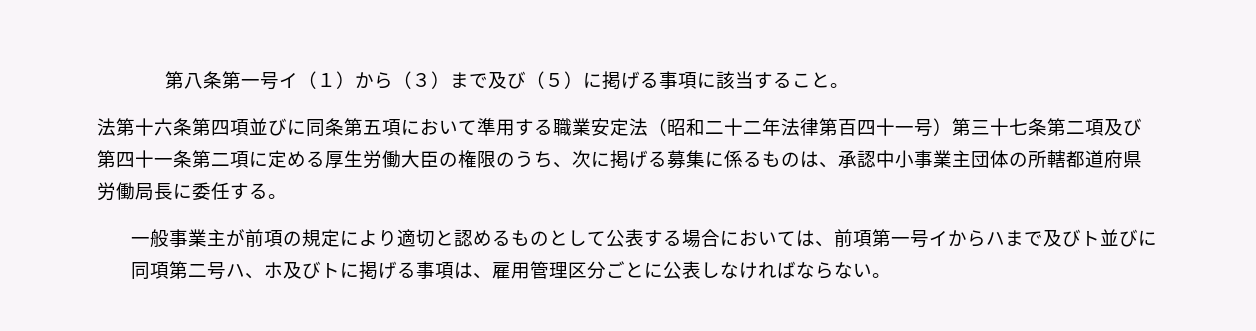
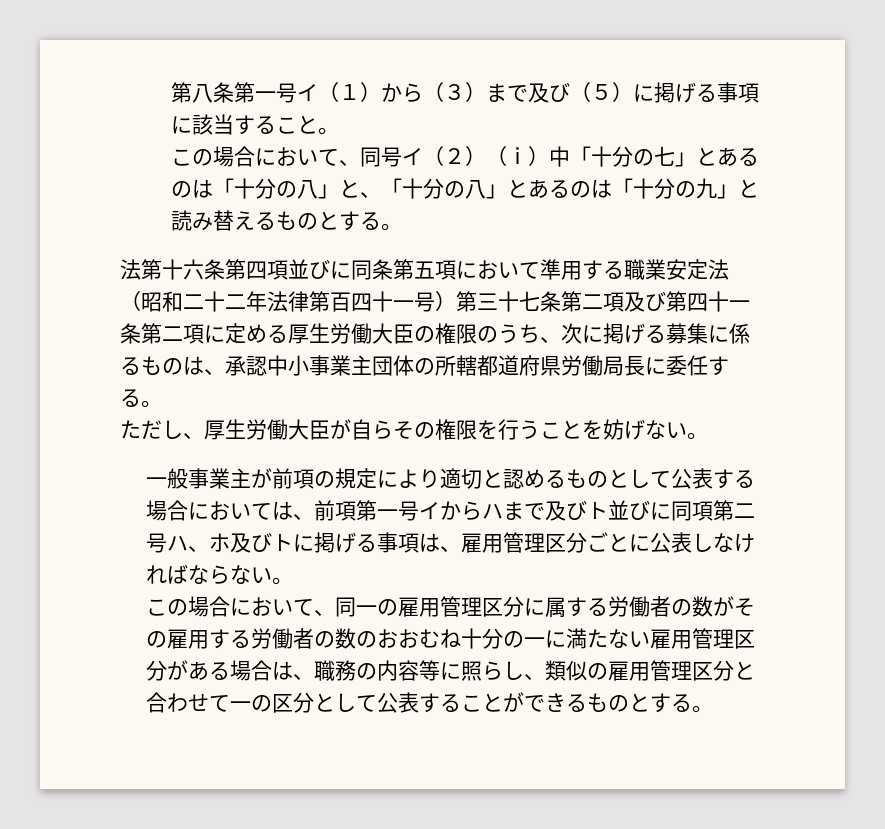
+ この場合において、同号イ（２）（ｉ）中「十分の七」とあるのは「十分の八」と、「十分の八」とあるのは「十分の九」と読み替えるものとする。
+ ただし、厚生労働大臣が自らその権限を行うことを妨げない。
+ この場合において、同一の雇用管理区分に属する労働者の数がその雇用する労働者の数のおおむね十分の一に満たない雇用管理区分がある場合は、職務の内容等に照らし、類似の雇用管理区分と合わせて一の区分として公表することができるものとする。

